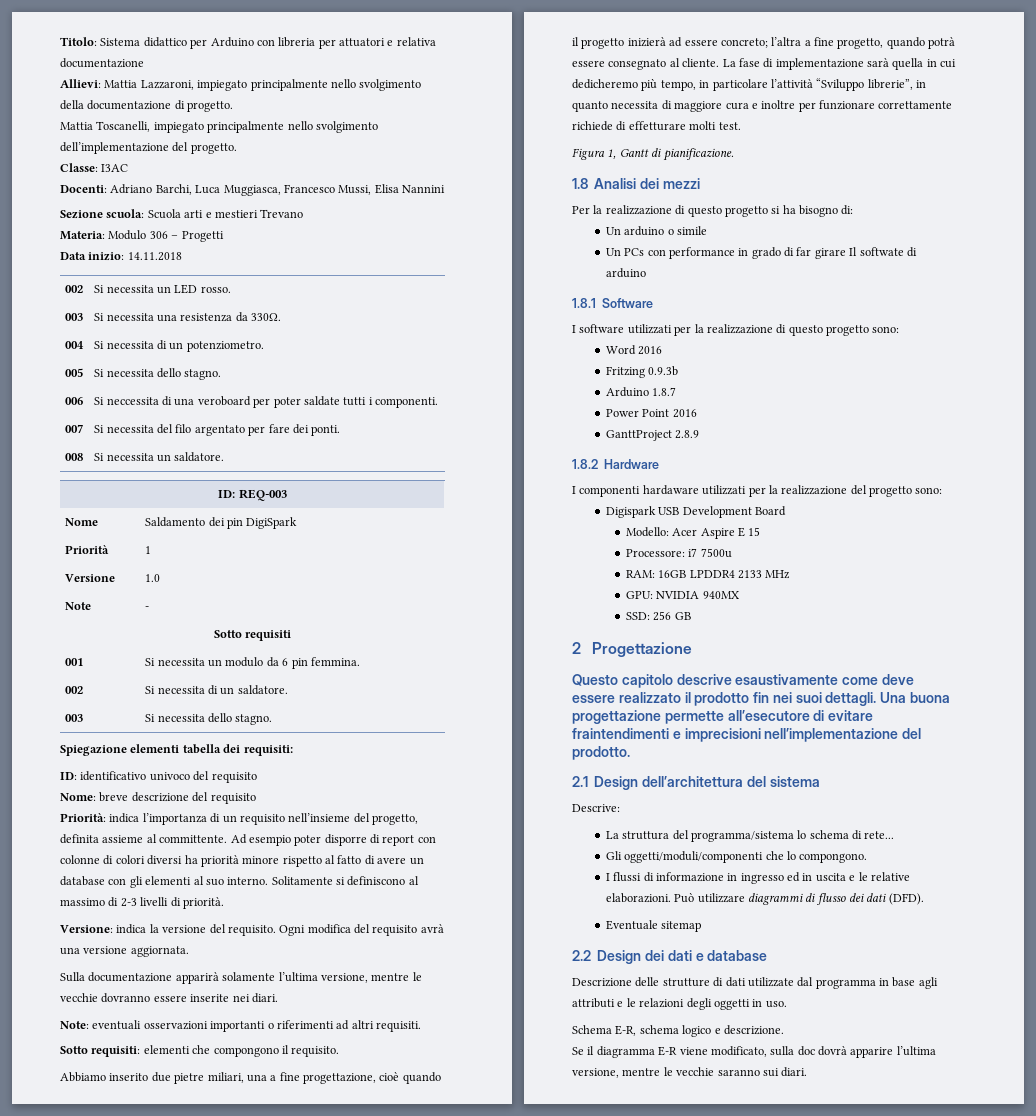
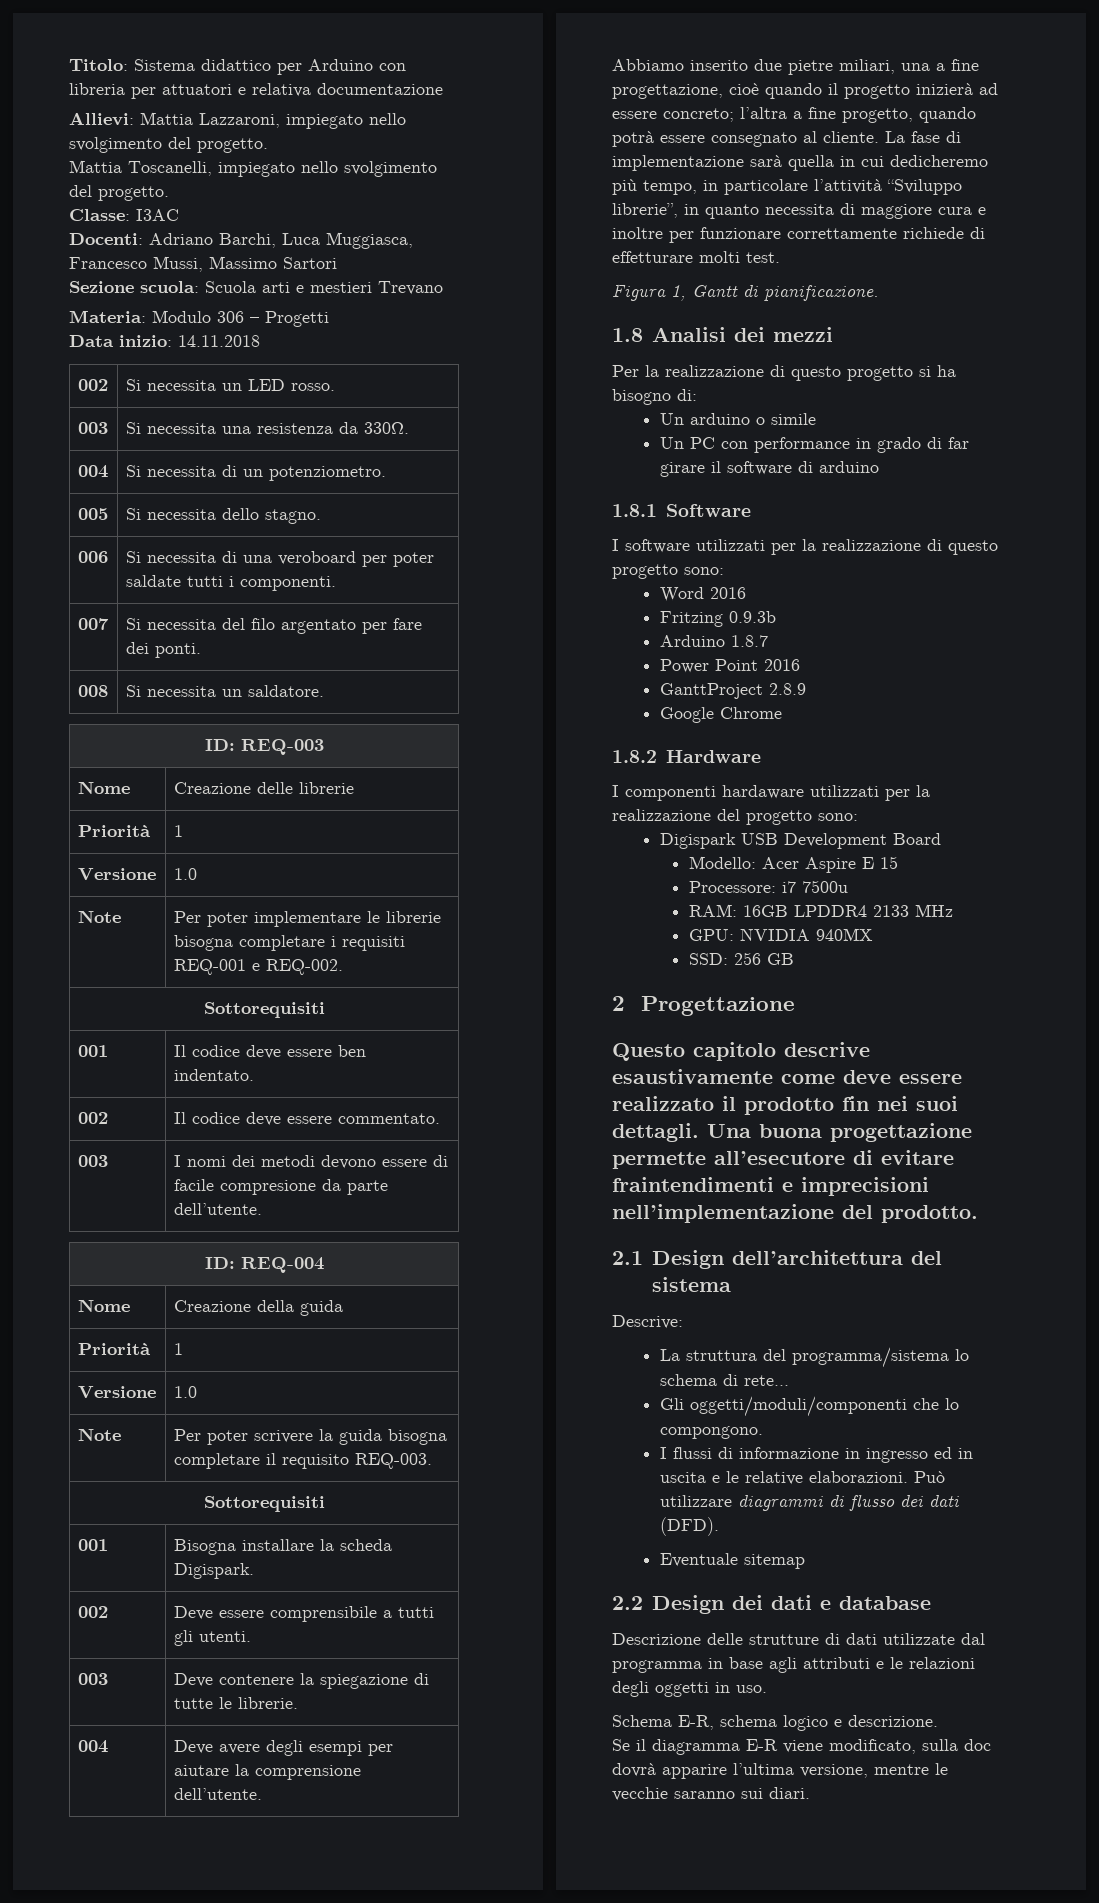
- Allievi: Mattia Lazzaroni, impiegato principalmente nello svolgimento della documentazione di progetto.
+ Allievi: Mattia Lazzaroni, impiegato nello svolgimento del progetto.
- Mattia Toscanelli, impiegato principalmente nello svolgimento dell’implementazione del progetto.
+ Mattia Toscanelli, impiegato nello svolgimento del progetto.
- Docenti: Adriano Barchi, Luca Muggiasca, Francesco Mussi, Elisa Nannini
+ Docenti: Adriano Barchi, Luca Muggiasca, Francesco Mussi, Massimo Sartori
- 006 | Si neccessita di una veroboard per poter saldate tutti i componenti.
+ 006 | Si necessita di una veroboard per poter saldate tutti i componenti.
- Nome | Saldamento dei pin DigiSpark
+ Nome | Creazione delle librerie
  Priorità | 1
  Versione | 1.0
- Note | -
- Sotto requisiti
- 001 | Si necessita un modulo da 6 pin femmina.
- 002 | Si necessita di un saldatore.
- 003 | Si necessita dello stagno.
- Spiegazione elementi tabella dei requisiti:
- ID: identificativo univoco del requisito
- Nome: breve descrizione del requisito
- Priorità: indica l’importanza di un requisito nell’insieme del progetto, definita assieme al committente. Ad esempio poter disporre di report con colonne di colori diversi ha priorità minore rispetto al fatto di avere un database con gli elementi al suo interno. Solitamente si definiscono al massimo di 2-3 livelli di priorità.
- Versione: indica la versione del requisito. Ogni modifica del requisito avrà una versione aggiornata.
- Sulla documentazione apparirà solamente l’ultima versione, mentre le vecchie dovranno essere inserite nei diari.
- Note: eventuali osservazioni importanti o riferimenti ad altri requisiti.
- Sotto requisiti: elementi che compongono il requisito.
+ Note | Per poter implementare le librerie bisogna completare i requisiti REQ-001 e REQ-002.
+ Sottorequisiti
+ 001 | Il codice deve essere ben indentato.
+ 002 | Il codice deve essere commentato.
+ 003 | I nomi dei metodi devono essere di facile compresione da parte dell’utente.
+ ID: REQ-004
+ Nome | Creazione della guida
+ Priorità | 1
+ Versione | 1.0
+ Note | Per poter scrivere la guida bisogna completare il requisito REQ-003.
+ Sottorequisiti
+ 001 | Bisogna installare la scheda Digispark.
+ 002 | Deve essere comprensibile a tutti gli utenti.
+ 003 | Deve contenere la spiegazione di tutte le librerie.
+ 004 | Deve avere degli esempi per aiutare la comprensione dell’utente.
- Un PCs con performance in grado di far girare Il softwate di arduino
+ Un PC con performance in grado di far girare il software di arduino
+ Google Chrome

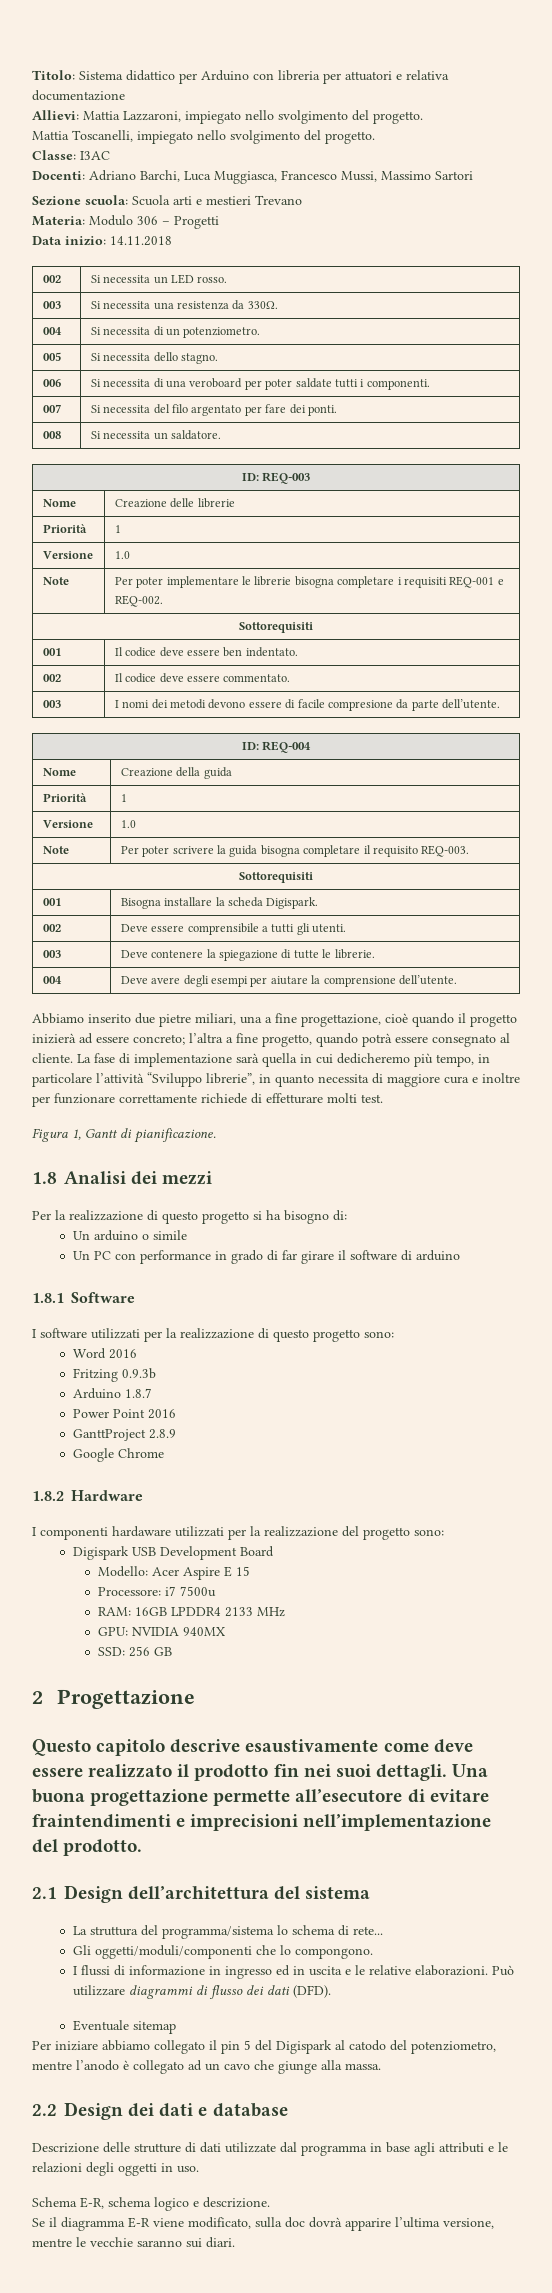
- Descrive:
+ Per iniziare abbiamo collegato il pin 5 del Digispark al catodo del potenziometro, mentre l’anodo è collegato ad un cavo che giunge alla massa.

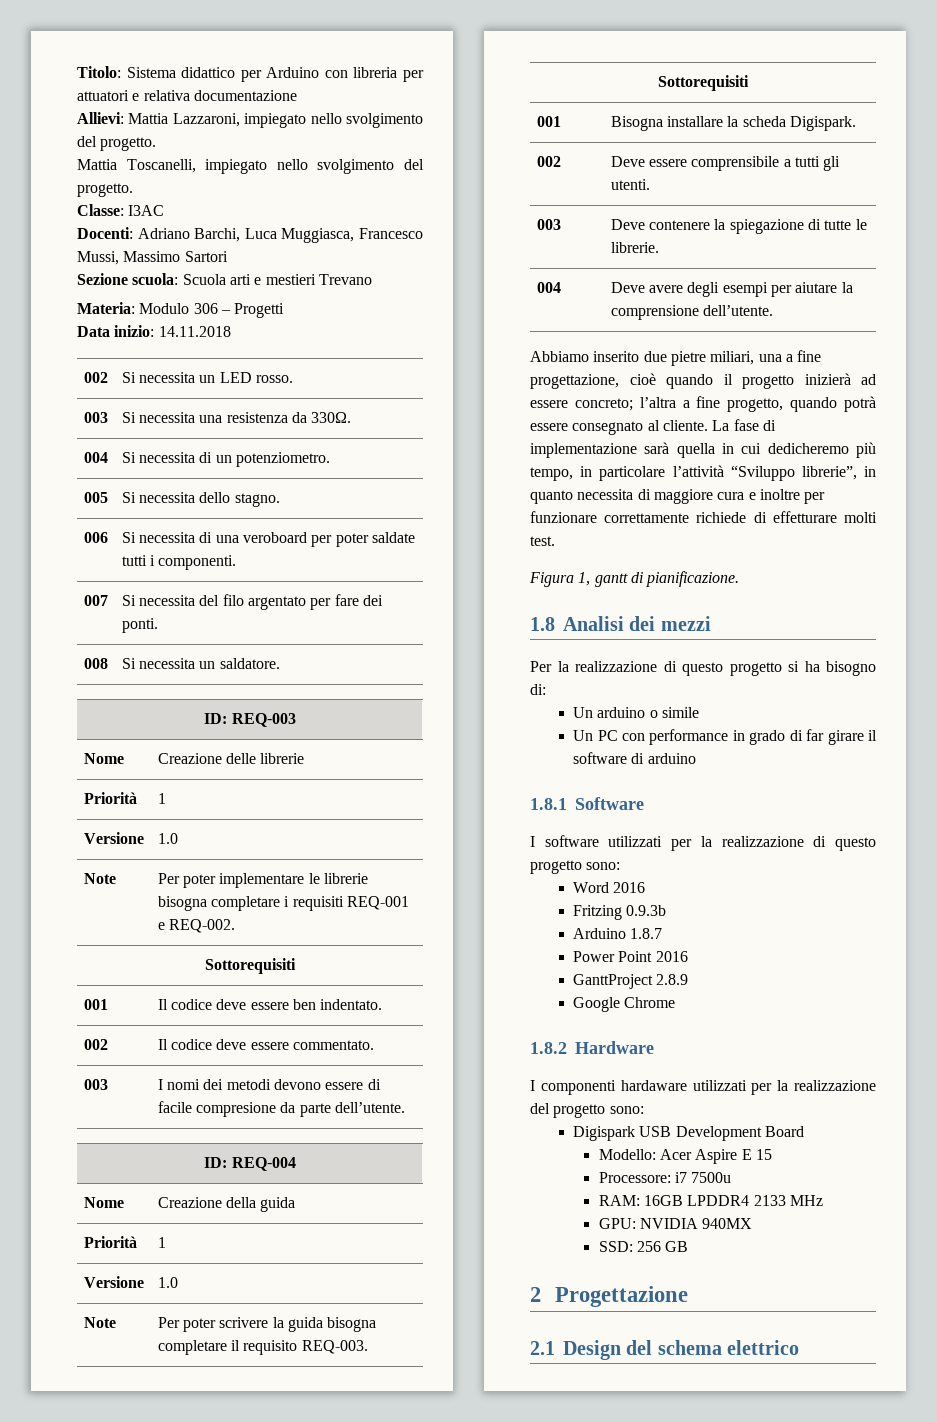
- Figura 1, Gantt di pianificazione.
+ Figura 1, gantt di pianificazione.
- Questo capitolo descrive esaustivamente come deve essere realizzato il prodotto fin nei suoi dettagli. Una buona progettazione permette all’esecutore di evitare fraintendimenti e imprecisioni nell’implementazione del prodotto.
- 2.1 Design dell’architettura del sistema
- La struttura del programma/sistema lo schema di rete...
- Gli oggetti/moduli/componenti che lo compongono.
- I flussi di informazione in ingresso ed in uscita e le relative elaborazioni. Può utilizzare diagrammi di flusso dei dati (DFD).
- Eventuale sitemap
- Per iniziare abbiamo collegato il pin 5 del Digispark al catodo del potenziometro, mentre l’anodo è collegato ad un cavo che giunge alla massa.
- 2.2 Design dei dati e database
- Descrizione delle strutture di dati utilizzate dal programma in base agli attributi e le relazioni degli oggetti in uso.
- Schema E-R, schema logico e descrizione.
- Se il diagramma E-R viene modificato, sulla doc dovrà apparire l’ultima versione, mentre le vecchie saranno sui diari.
+ 2.1 Design del schema elettrico

